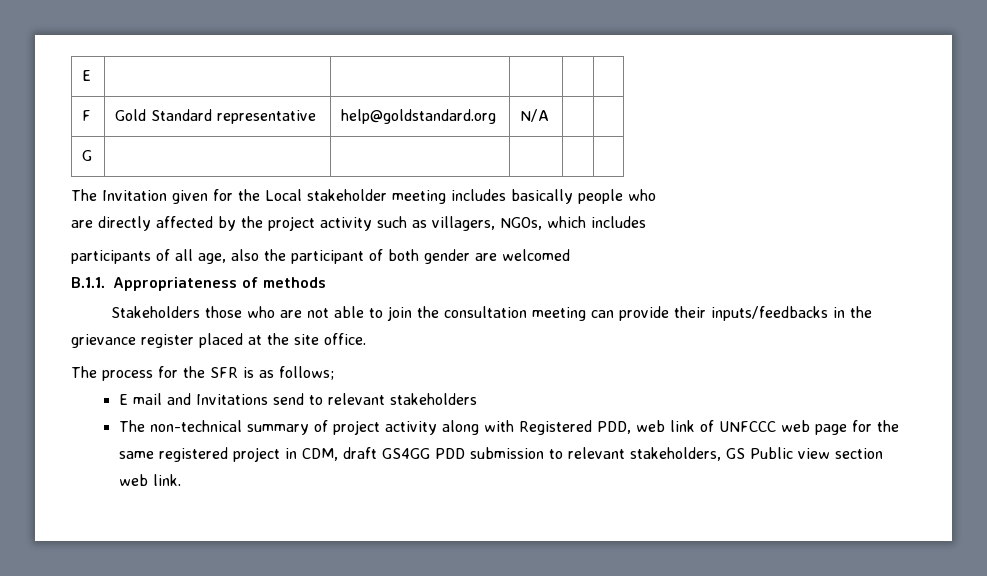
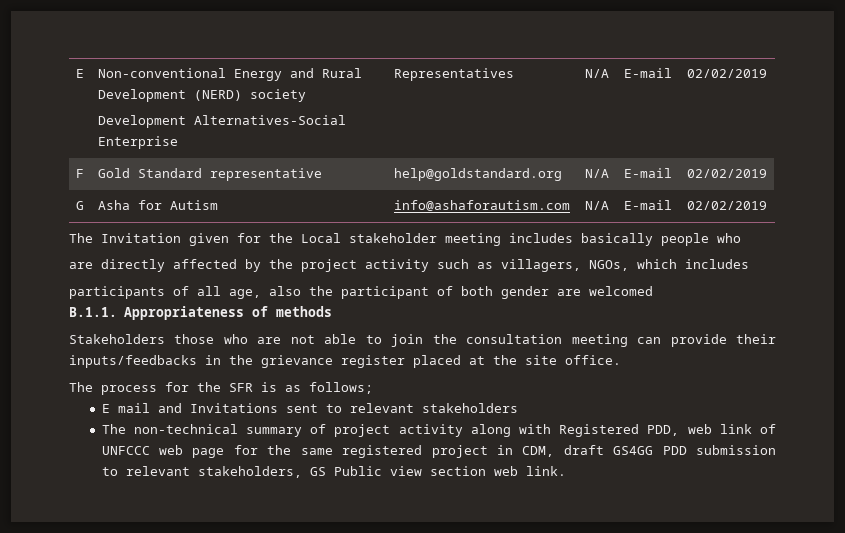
- E | | | | |
+ E | Non-conventional Energy and Rural Development (NERD) society
+ Development Alternatives-Social Enterprise | Representatives | N/A | E-mail | 02/02/2019
- F | Gold Standard representative | help@goldstandard.org | N/A | |
+ F | Gold Standard representative | help@goldstandard.org | N/A | E-mail | 02/02/2019
- G | | | | |
+ G | Asha for Autism | info@ashaforautism.com | N/A | E-mail | 02/02/2019
- E mail and Invitations send to relevant stakeholders
+ E mail and Invitations sent to relevant stakeholders

